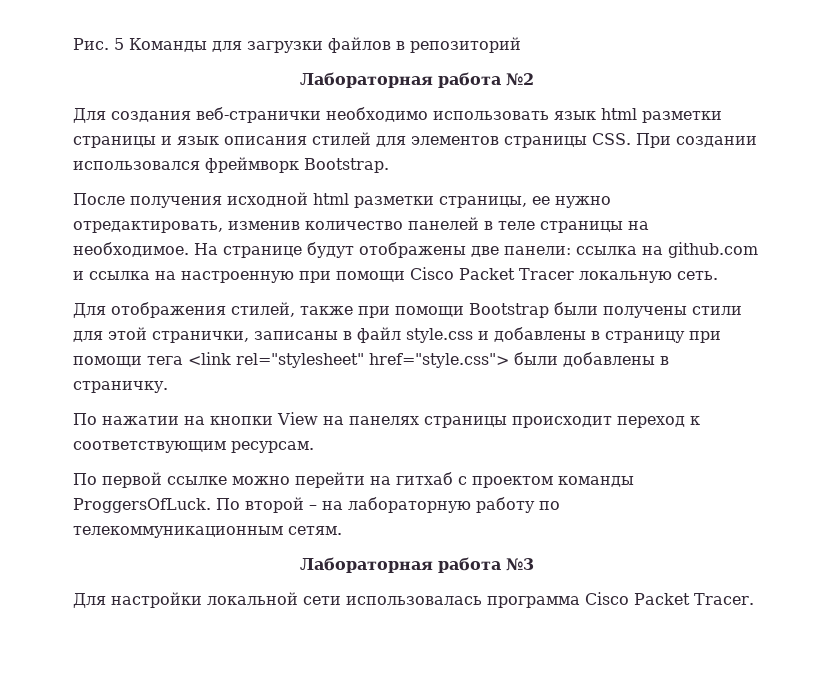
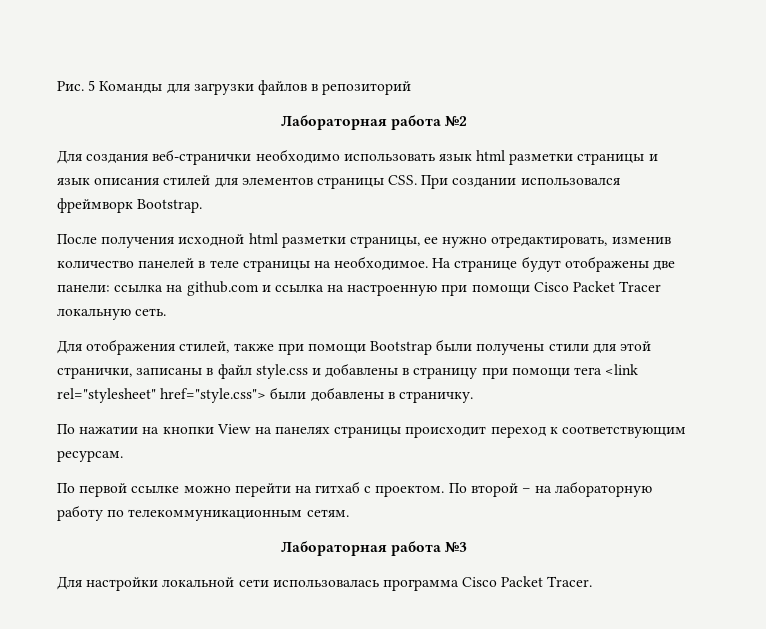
- По первой ссылке можно перейти на гитхаб с проектом команды ProggersOfLuck.
+ По первой ссылке можно перейти на гитхаб с проектом.

